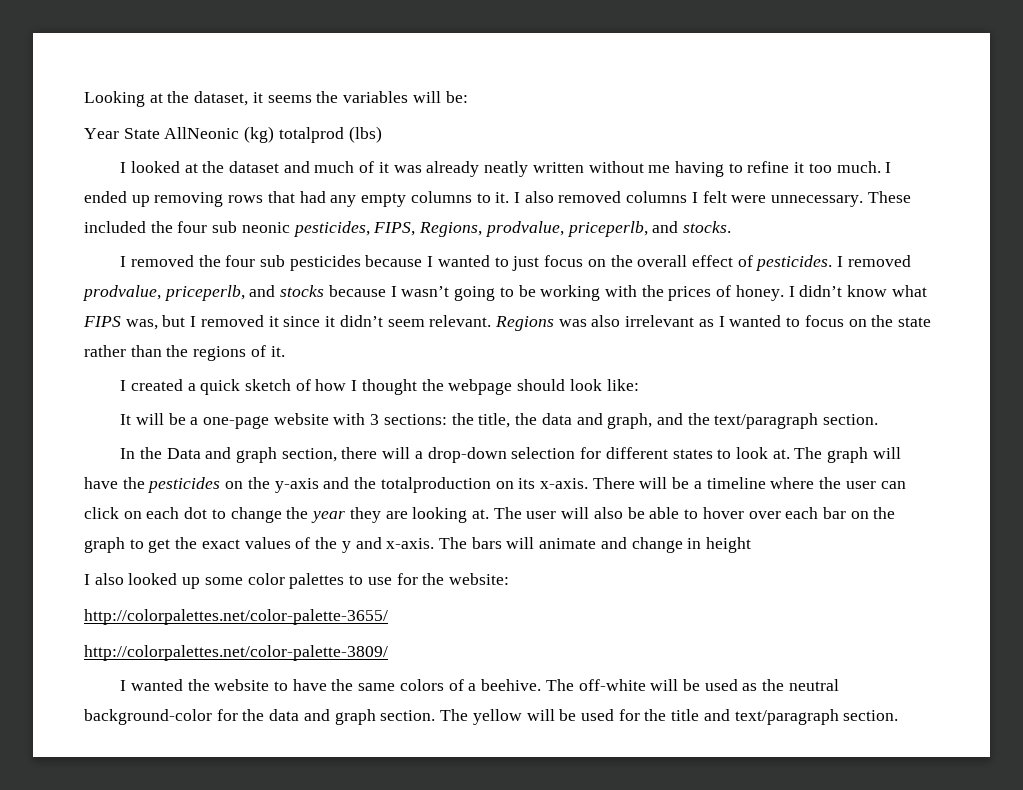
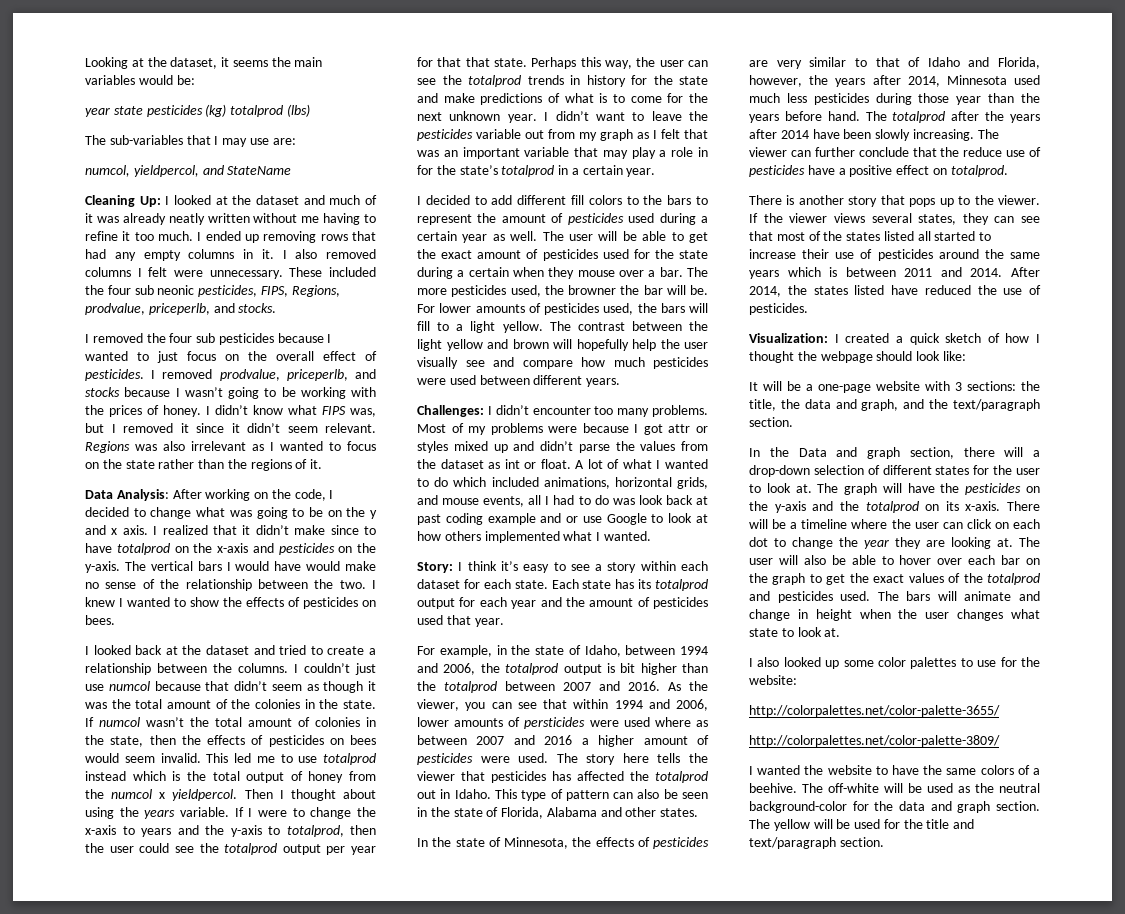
- Looking at the dataset, it seems the variables will be:
- Year State AllNeonic (kg) totalprod (lbs)
- I looked at the dataset and much of it was already neatly written without me having to refine it too much.
+ Looking at the dataset, it seems the main variables would be:
+ year state pesticides (kg) totalprod (lbs)
+ The sub-variables that I may use are:
+ numcol, yieldpercol, and StateName
+ Cleaning Up: I looked at the dataset and much of it was already neatly written without me having to refine it too much.
- I ended up removing rows that had any empty columns to it.
+ I ended up removing rows that had any empty columns in it.
- I created a quick sketch of how I thought the webpage should look like:
+ Data Analysis: After working on the code, I decided to change what was going to be on the y and x axis. I realized that it didn’t make since to have totalprod on the x-axis and pesticides on the y-axis. The vertical bars I would have would make no sense of the relationship between the two. I knew I wanted to show the effects of pesticides on bees.
+ I looked back at the dataset and tried to create a relationship between the columns. I couldn’t just use numcol because that didn’t seem as though it was the total amount of the colonies in the state. If numcol wasn’t the total amount of colonies in the state, then the effects of pesticides on bees would seem invalid. This led me to use totalprod instead which is the total output of honey from the numcol x yieldpercol. Then I thought about using the years variable. If I were to change the x-axis to years and the y-axis to totalprod, then the user could see the totalprod output per year for that that state. Perhaps this way, the user can see the totalprod trends in history for the state and make predictions of what is to come for the next unknown year. I didn’t want to leave the pesticides variable out from my graph as I felt that was an important variable that may play a role in for the state’s totalprod in a certain year.
+ I decided to add different fill colors to the bars to represent the amount of pesticides used during a certain year as well. The user will be able to get the exact amount of pesticides used for the state during a certain when they mouse over a bar. The more pesticides used, the browner the bar will be. For lower amounts of pesticides used, the bars will fill to a light yellow. The contrast between the light yellow and brown will hopefully help the user visually see and compare how much pesticides were used between different years.
+ Challenges: I didn’t encounter too many problems. Most of my problems were because I got attr or styles mixed up and didn’t parse the values from the dataset as int or float. A lot of what I wanted to do which included animations, horizontal grids, and mouse events, all I had to do was look back at past coding example and or use Google to look at how others implemented what I wanted.
+ Story: I think it’s easy to see a story within each dataset for each state. Each state has its totalprod output for each year and the amount of pesticides used that year.
+ For example, in the state of Idaho, between 1994 and 2006, the totalprod output is bit higher than the totalprod between 2007 and 2016. As the viewer, you can see that within 1994 and 2006, lower amounts of persticides were used where as between 2007 and 2016 a higher amount of pesticides were used. The story here tells the viewer that pesticides has affected the totalprod out in Idaho. This type of pattern can also be seen in the state of Florida, Alabama and other states.
+ In the state of Minnesota, the effects of pesticides are very similar to that of Idaho and Florida, however, the years after 2014, Minnesota used much less pesticides during those year than the years before hand. The totalprod after the years after 2014 have been slowly increasing. The viewer can further conclude that the reduce use of pesticides have a positive effect on totalprod.
+ There is another story that pops up to the viewer. If the viewer views several states, they can see that most of the states listed all started to increase their use of pesticides around the same years which is between 2011 and 2014. After 2014, the states listed have reduced the use of pesticides.
+ Visualization: I created a quick sketch of how I thought the webpage should look like:
- In the Data and graph section, there will a drop-down selection for different states to look at.
+ In the Data and graph section, there will a drop-down selection of different states for the user to look at.
- The graph will have the pesticides on the y-axis and the totalproduction on its x-axis.
+ The graph will have the pesticides on the y-axis and the totalprod on its x-axis.
- The user will also be able to hover over each bar on the graph to get the exact values of the y and x-axis.
+ The user will also be able to hover over each bar on the graph to get the exact values of the totalprod and pesticides used.
- The bars will animate and change in height
+ The bars will animate and change in height when the user changes what state to look at.

